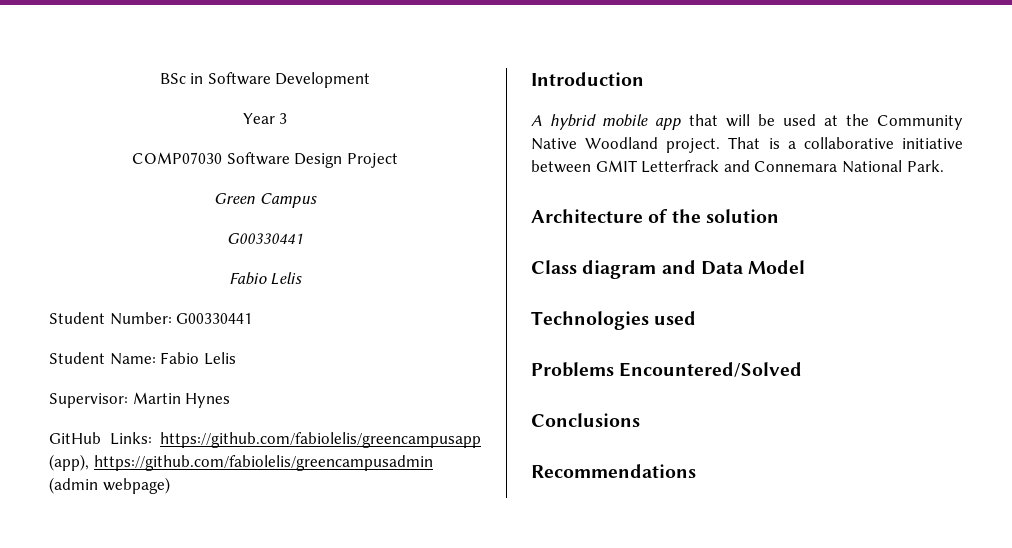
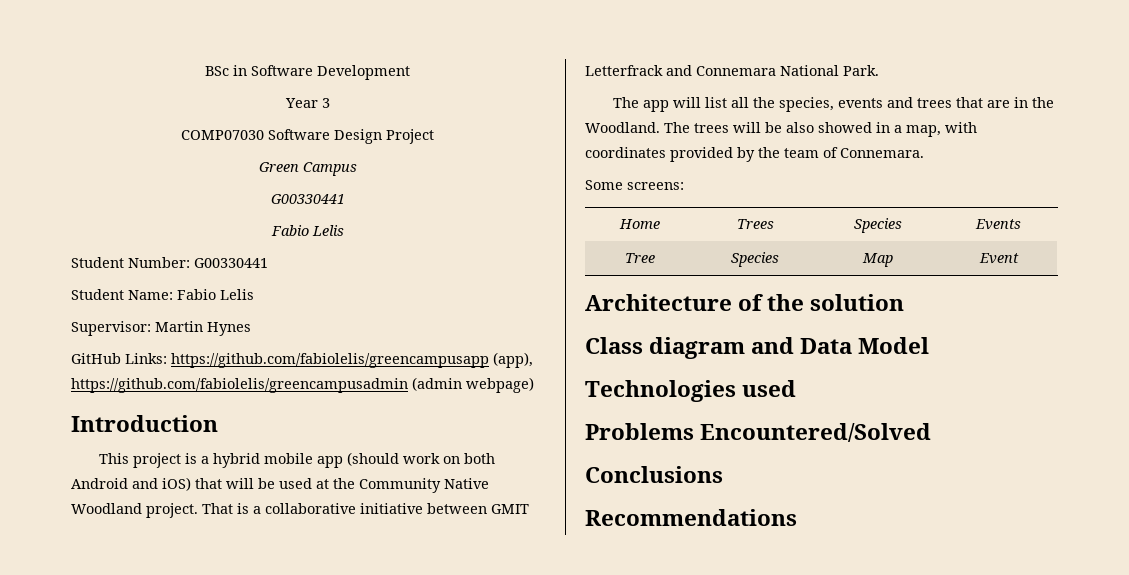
- A hybrid mobile app that will be used at the Community Native Woodland project.
+ This project is a hybrid mobile app (should work on both Android and iOS) that will be used at the Community Native Woodland project.
+ The app will list all the species, events and trees that are in the Woodland. The trees will be also showed in a map, with coordinates provided by the team of Connemara.
+ Some screens:
+ Home | Trees | Species | Events
+ Tree | Species | Map | Event

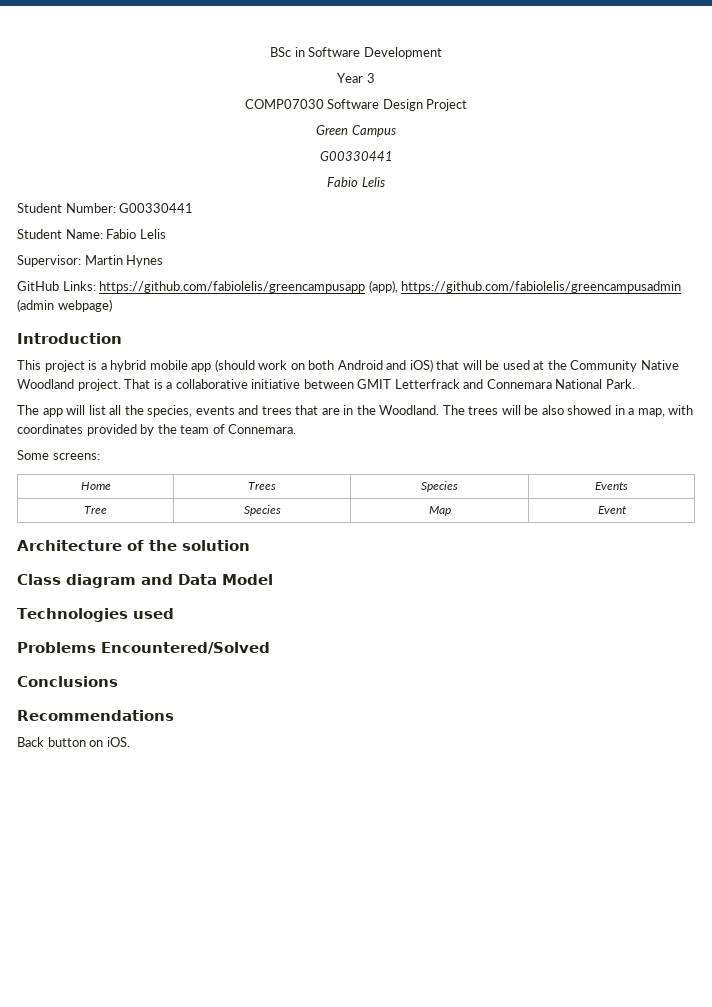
+ Back button on iOS.

